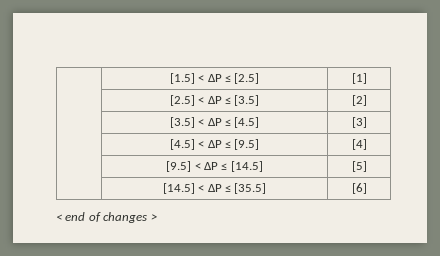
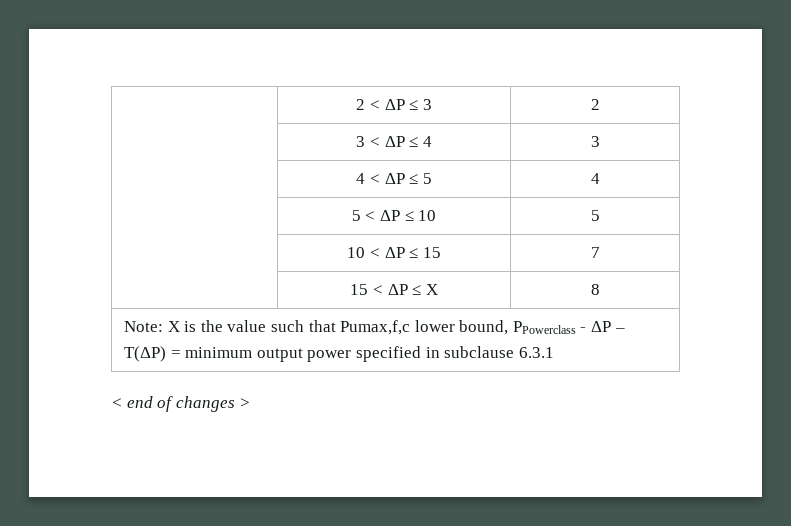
- | [1.5] < ΔP ≤ [2.5] | [1]
- | [2.5] < ΔP ≤ [3.5] | [2]
- | [3.5] < ΔP ≤ [4.5] | [3]
- | [4.5] < ΔP ≤ [9.5] | [4]
- | [9.5] < ΔP ≤ [14.5] | [5]
- | [14.5] < ΔP ≤ [35.5] | [6]
+ | 2 < ΔP ≤ 3 | 2
+ | 3 < ΔP ≤ 4 | 3
+ | 4 < ΔP ≤ 5 | 4
+ | 5 < ΔP ≤ 10 | 5
+ | 10 < ΔP ≤ 15 | 7
+ | 15 < ΔP ≤ X | 8
+ Note: X is the value such that Pumax,f,c lower bound, PPowerclass - ΔP – T(ΔP) = minimum output power specified in subclause 6.3.1

